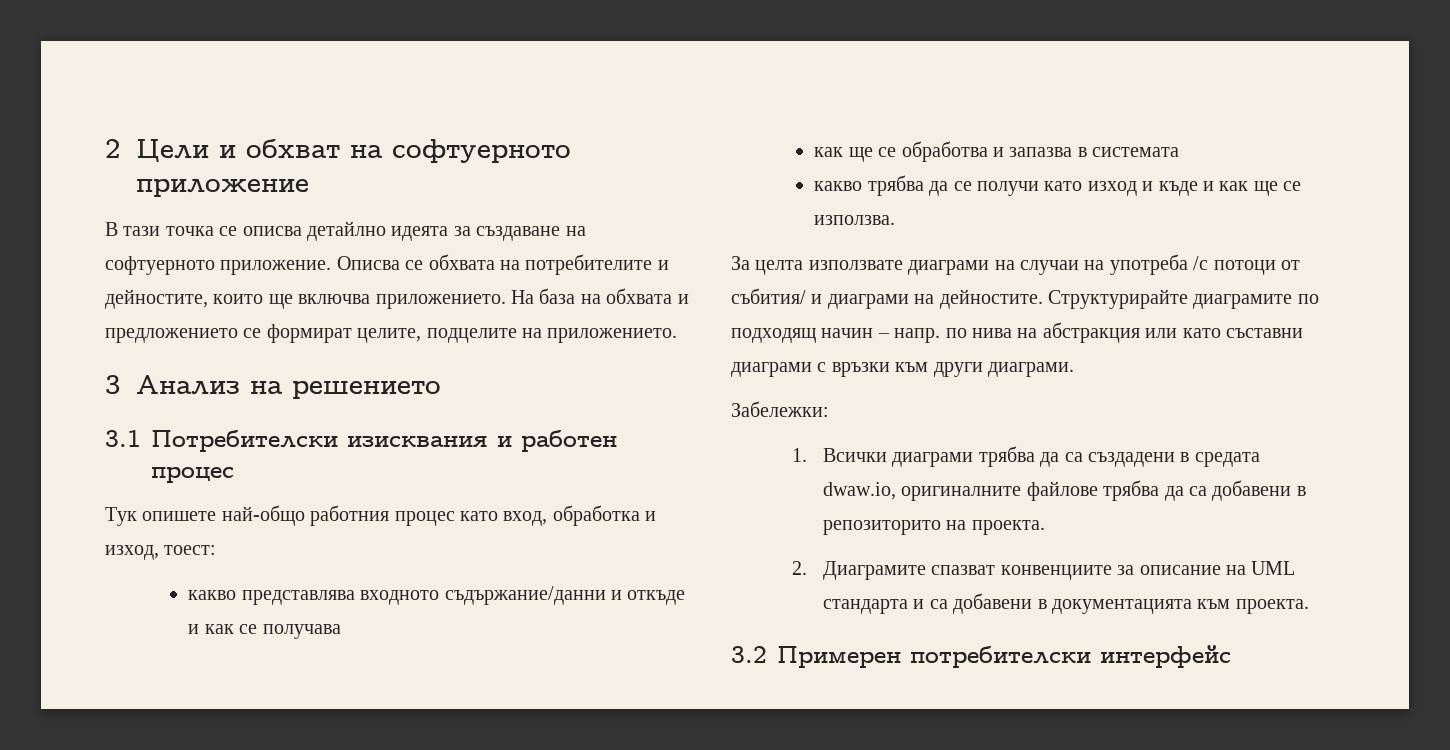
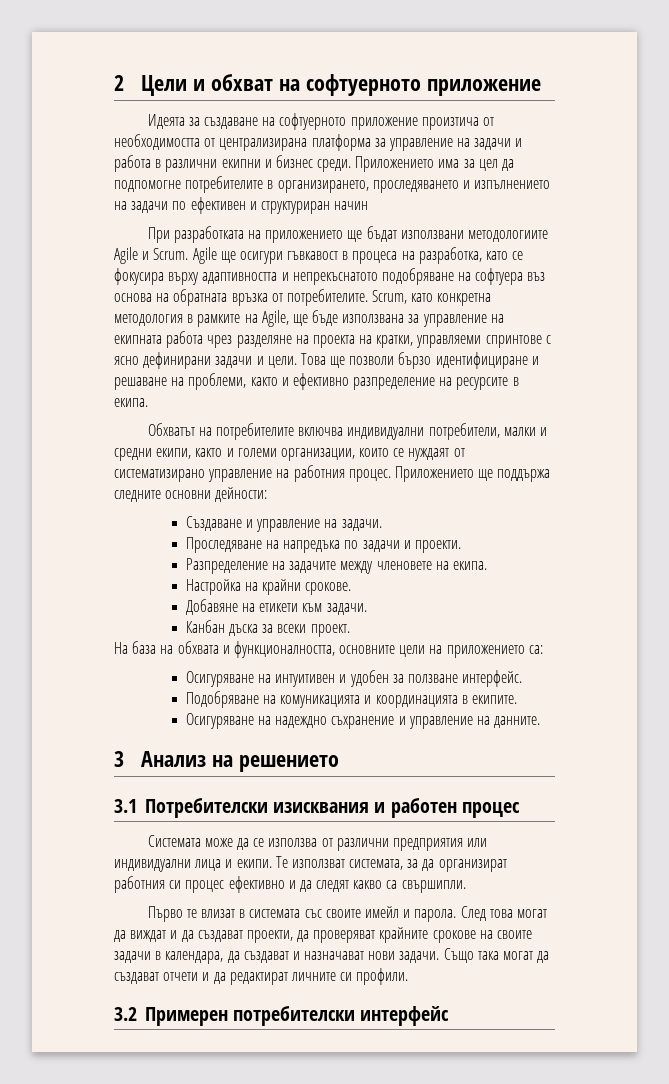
- В тази точка се описва детайлно идеята за създаване на софтуерното приложение. Описва се обхвата на потребителите и дейностите, които ще включва приложението. На база на обхвата и предложението се формират целите, подцелите на приложението.
+ Идеята за създаване на софтуерното приложение произтича от необходимостта от централизирана платформа за управление на задачи и работа в различни екипни и бизнес среди. Приложението има за цел да подпомогне потребителите в организирането, проследяването и изпълнението на задачи по ефективен и структуриран начин
+ При разработката на приложението ще бъдат използвани методологиите Agile и Scrum. Agile ще осигури гъвкавост в процеса на разработка, като се фокусира върху адаптивността и непрекъснатото подобряване на софтуера въз основа на обратната връзка от потребителите. Scrum, като конкретна методология в рамките на Agile, ще бъде използвана за управление на екипната работа чрез разделяне на проекта на кратки, управляеми спринтове с ясно дефинирани задачи и цели. Това ще позволи бързо идентифициране и решаване на проблеми, както и ефективно разпределение на ресурсите в екипа.
+ Обхватът на потребителите включва индивидуални потребители, малки и средни екипи, както и големи организации, които се нуждаят от систематизирано управление на работния процес. Приложението ще поддържа следните основни дейности:
+ Създаване и управление на задачи.
+ Проследяване на напредъка по задачи и проекти.
+ Разпределение на задачите между членовете на екипа.
+ Настройка на крайни срокове.
+ Добавяне на етикети към задачи.
+ Канбан дъска за всеки проект.
+ На база на обхвата и функционалността, основните цели на приложението са:
+ Осигуряване на интуитивен и удобен за ползване интерфейс.
+ Подобряване на комуникацията и координацията в екипите.
+ Осигуряване на надеждно съхранение и управление на данните.
- Тук опишете най-общо работния процес като вход, обработка и изход, тоест:
- какво представлява входното съдържание/данни и откъде и как се получава
- как ще се обработва и запазва в системата
- какво трябва да се получи като изход и къде и как ще се използва.
- За целта използвате диаграми на случаи на употреба /с потоци от събития/ и диаграми на дейностите. Структурирайте диаграмите по подходящ начин – напр. по нива на абстракция или като съставни диаграми с връзки към други диаграми.
- Забележки:
- 1. Всички диаграми трябва да са създадени в средата dwaw.io, оригиналните файлове трябва да са добавени в репозиторито на проекта.
- 2. Диаграмите спазват конвенциите за описание на UML стандарта и са добавени в документацията към проекта.
+ Системата може да се използва от различни предприятия или индивидуални лица и екипи. Те използват системата, за да организират работния си процес ефективно и да следят какво са свършипли.
+ Първо те влизат в системата със своите имейл и парола. След това могат да виждат и да създават проекти, да проверяват крайните срокове на своите задачи в календара, да създават и назначават нови задачи. Също така могат да създават отчети и да редактират личните си профили.

